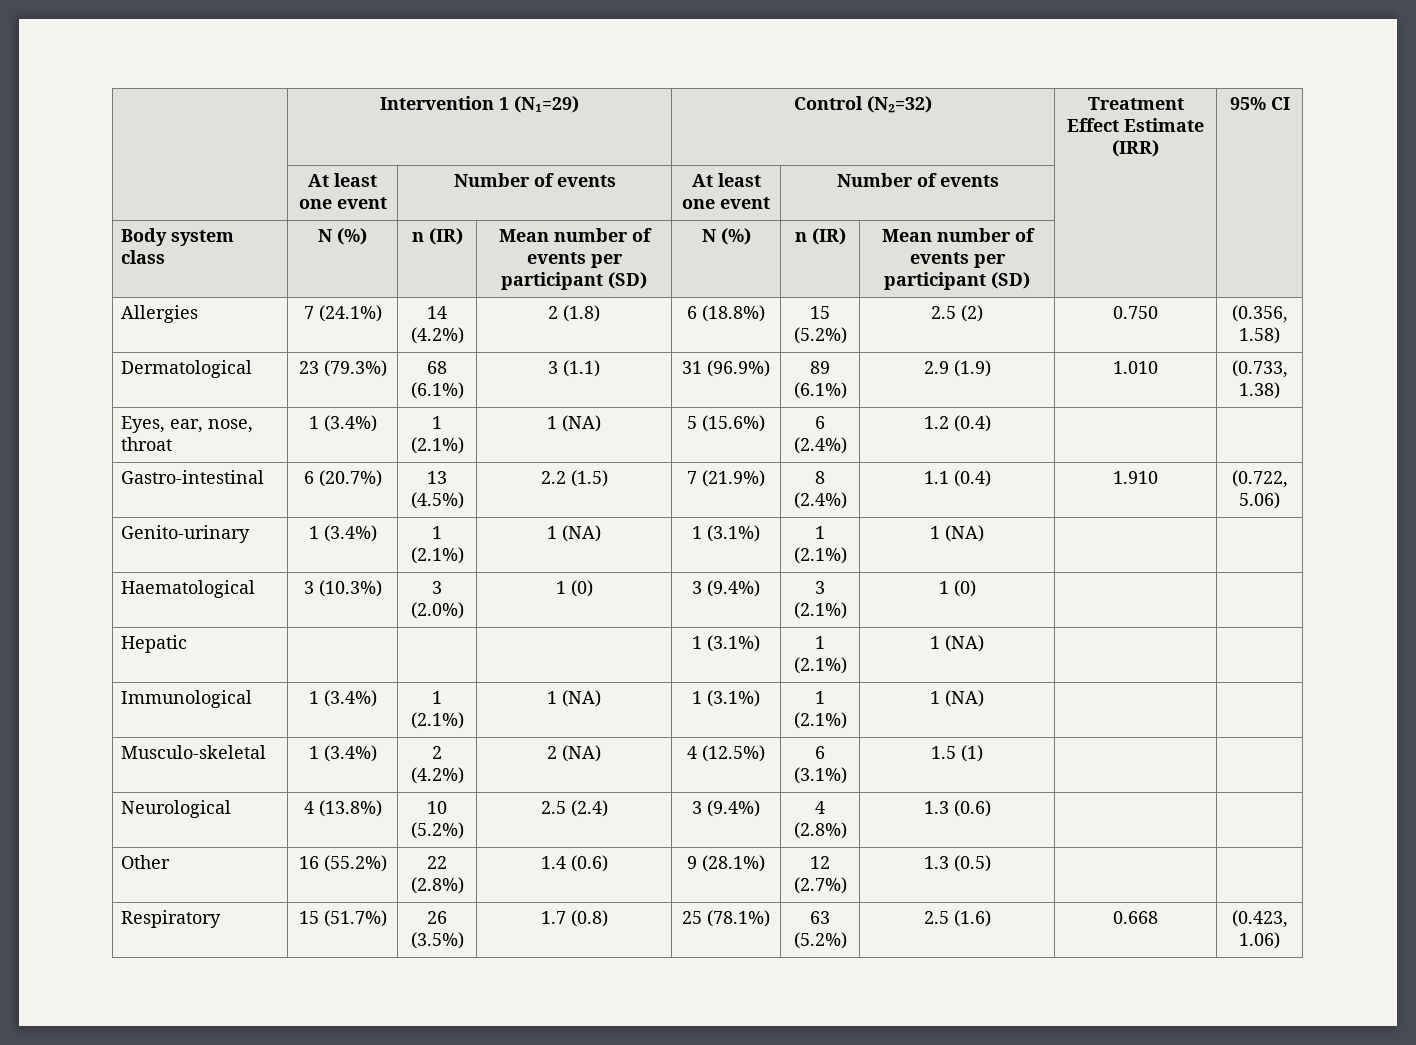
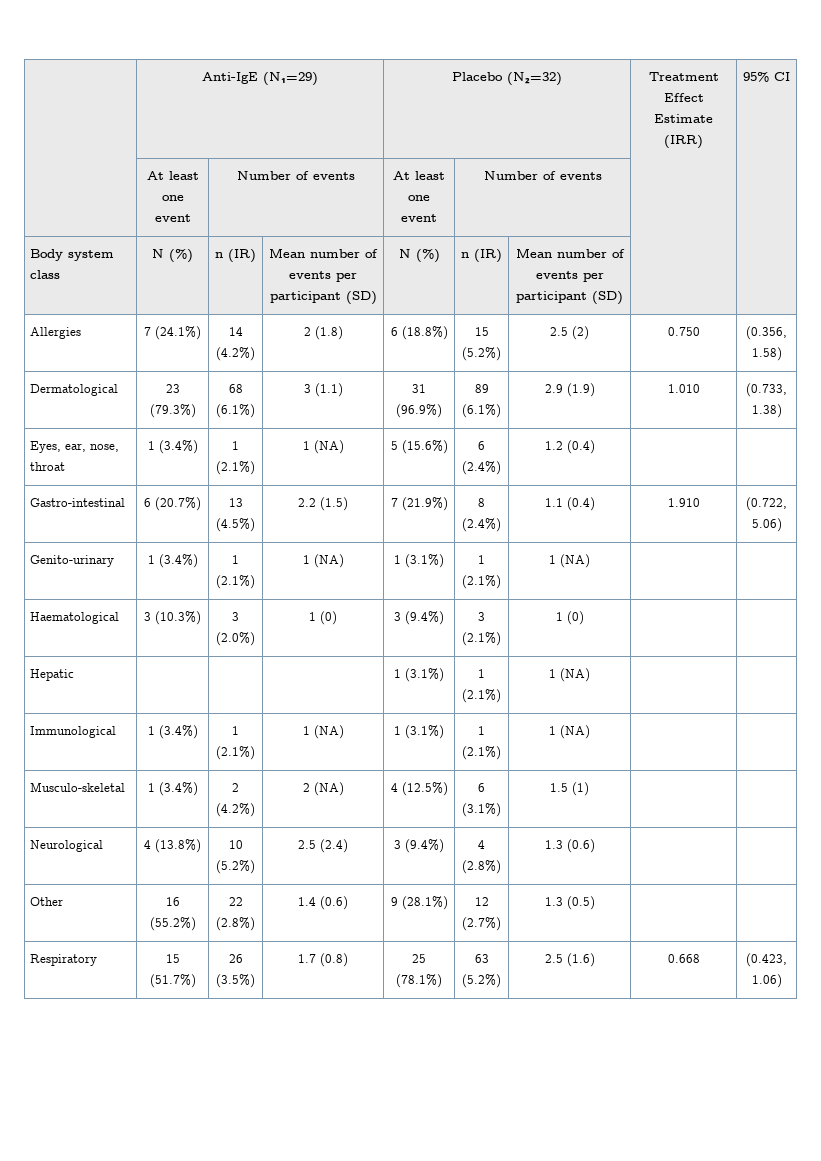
- | Intervention 1 (N₁=29) | Control (N₂=32) | Treatment Effect Estimate (IRR) | 95% CI
+ | Anti-IgE (N₁=29) | Placebo (N₂=32) | Treatment Effect Estimate (IRR) | 95% CI

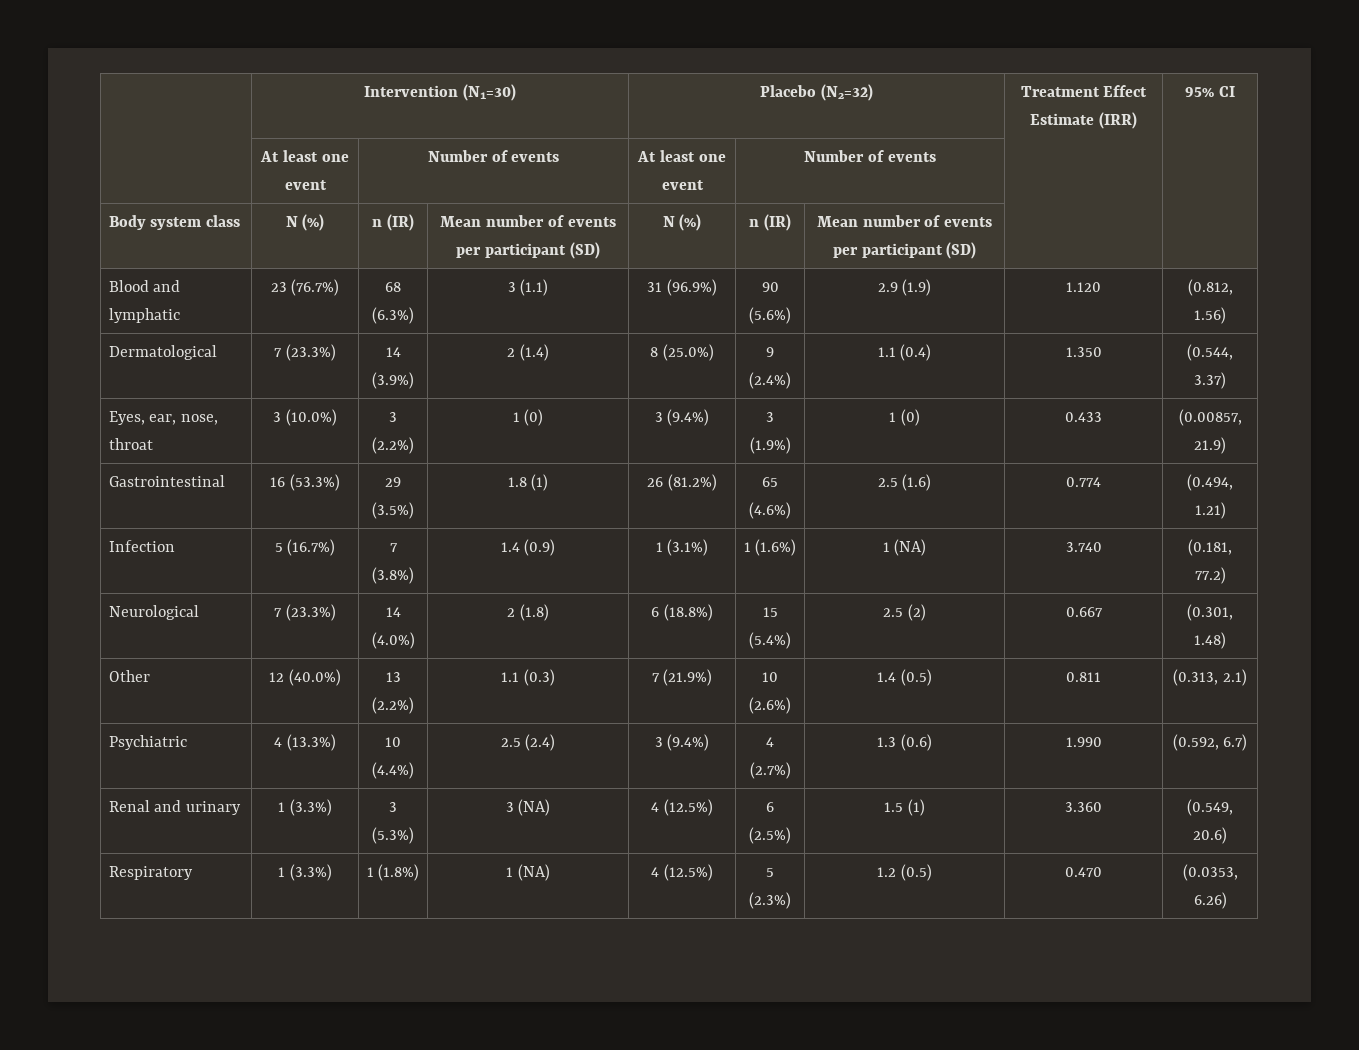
- | Anti-IgE (N₁=29) | Placebo (N₂=32) | Treatment Effect Estimate (IRR) | 95% CI
+ | Intervention (N₁=30) | Placebo (N₂=32) | Treatment Effect Estimate (IRR) | 95% CI
- Allergies | 7 (24.1%) | 14 (4.2%) | 2 (1.8) | 6 (18.8%) | 15 (5.2%) | 2.5 (2) | 0.750 | (0.356, 1.58)
- Dermatological | 23 (79.3%) | 68 (6.1%) | 3 (1.1) | 31 (96.9%) | 89 (6.1%) | 2.9 (1.9) | 1.010 | (0.733, 1.38)
- Eyes, ear, nose, throat | 1 (3.4%) | 1 (2.1%) | 1 (NA) | 5 (15.6%) | 6 (2.4%) | 1.2 (0.4) | |
- Gastro-intestinal | 6 (20.7%) | 13 (4.5%) | 2.2 (1.5) | 7 (21.9%) | 8 (2.4%) | 1.1 (0.4) | 1.910 | (0.722, 5.06)
- Genito-urinary | 1 (3.4%) | 1 (2.1%) | 1 (NA) | 1 (3.1%) | 1 (2.1%) | 1 (NA) | |
- Haematological | 3 (10.3%) | 3 (2.0%) | 1 (0) | 3 (9.4%) | 3 (2.1%) | 1 (0) | |
- Hepatic | | | | 1 (3.1%) | 1 (2.1%) | 1 (NA) | |
- Immunological | 1 (3.4%) | 1 (2.1%) | 1 (NA) | 1 (3.1%) | 1 (2.1%) | 1 (NA) | |
- Musculo-skeletal | 1 (3.4%) | 2 (4.2%) | 2 (NA) | 4 (12.5%) | 6 (3.1%) | 1.5 (1) | |
- Neurological | 4 (13.8%) | 10 (5.2%) | 2.5 (2.4) | 3 (9.4%) | 4 (2.8%) | 1.3 (0.6) | |
- Other | 16 (55.2%) | 22 (2.8%) | 1.4 (0.6) | 9 (28.1%) | 12 (2.7%) | 1.3 (0.5) | |
- Respiratory | 15 (51.7%) | 26 (3.5%) | 1.7 (0.8) | 25 (78.1%) | 63 (5.2%) | 2.5 (1.6) | 0.668 | (0.423, 1.06)
+ Blood and lymphatic | 23 (76.7%) | 68 (6.3%) | 3 (1.1) | 31 (96.9%) | 90 (5.6%) | 2.9 (1.9) | 1.120 | (0.812, 1.56)
+ Dermatological | 7 (23.3%) | 14 (3.9%) | 2 (1.4) | 8 (25.0%) | 9 (2.4%) | 1.1 (0.4) | 1.350 | (0.544, 3.37)
+ Eyes, ear, nose, throat | 3 (10.0%) | 3 (2.2%) | 1 (0) | 3 (9.4%) | 3 (1.9%) | 1 (0) | 0.433 | (0.00857, 21.9)
+ Gastrointestinal | 16 (53.3%) | 29 (3.5%) | 1.8 (1) | 26 (81.2%) | 65 (4.6%) | 2.5 (1.6) | 0.774 | (0.494, 1.21)
+ Infection | 5 (16.7%) | 7 (3.8%) | 1.4 (0.9) | 1 (3.1%) | 1 (1.6%) | 1 (NA) | 3.740 | (0.181, 77.2)
+ Neurological | 7 (23.3%) | 14 (4.0%) | 2 (1.8) | 6 (18.8%) | 15 (5.4%) | 2.5 (2) | 0.667 | (0.301, 1.48)
+ Other | 12 (40.0%) | 13 (2.2%) | 1.1 (0.3) | 7 (21.9%) | 10 (2.6%) | 1.4 (0.5) | 0.811 | (0.313, 2.1)
+ Psychiatric | 4 (13.3%) | 10 (4.4%) | 2.5 (2.4) | 3 (9.4%) | 4 (2.7%) | 1.3 (0.6) | 1.990 | (0.592, 6.7)
+ Renal and urinary | 1 (3.3%) | 3 (5.3%) | 3 (NA) | 4 (12.5%) | 6 (2.5%) | 1.5 (1) | 3.360 | (0.549, 20.6)
+ Respiratory | 1 (3.3%) | 1 (1.8%) | 1 (NA) | 4 (12.5%) | 5 (2.3%) | 1.2 (0.5) | 0.470 | (0.0353, 6.26)

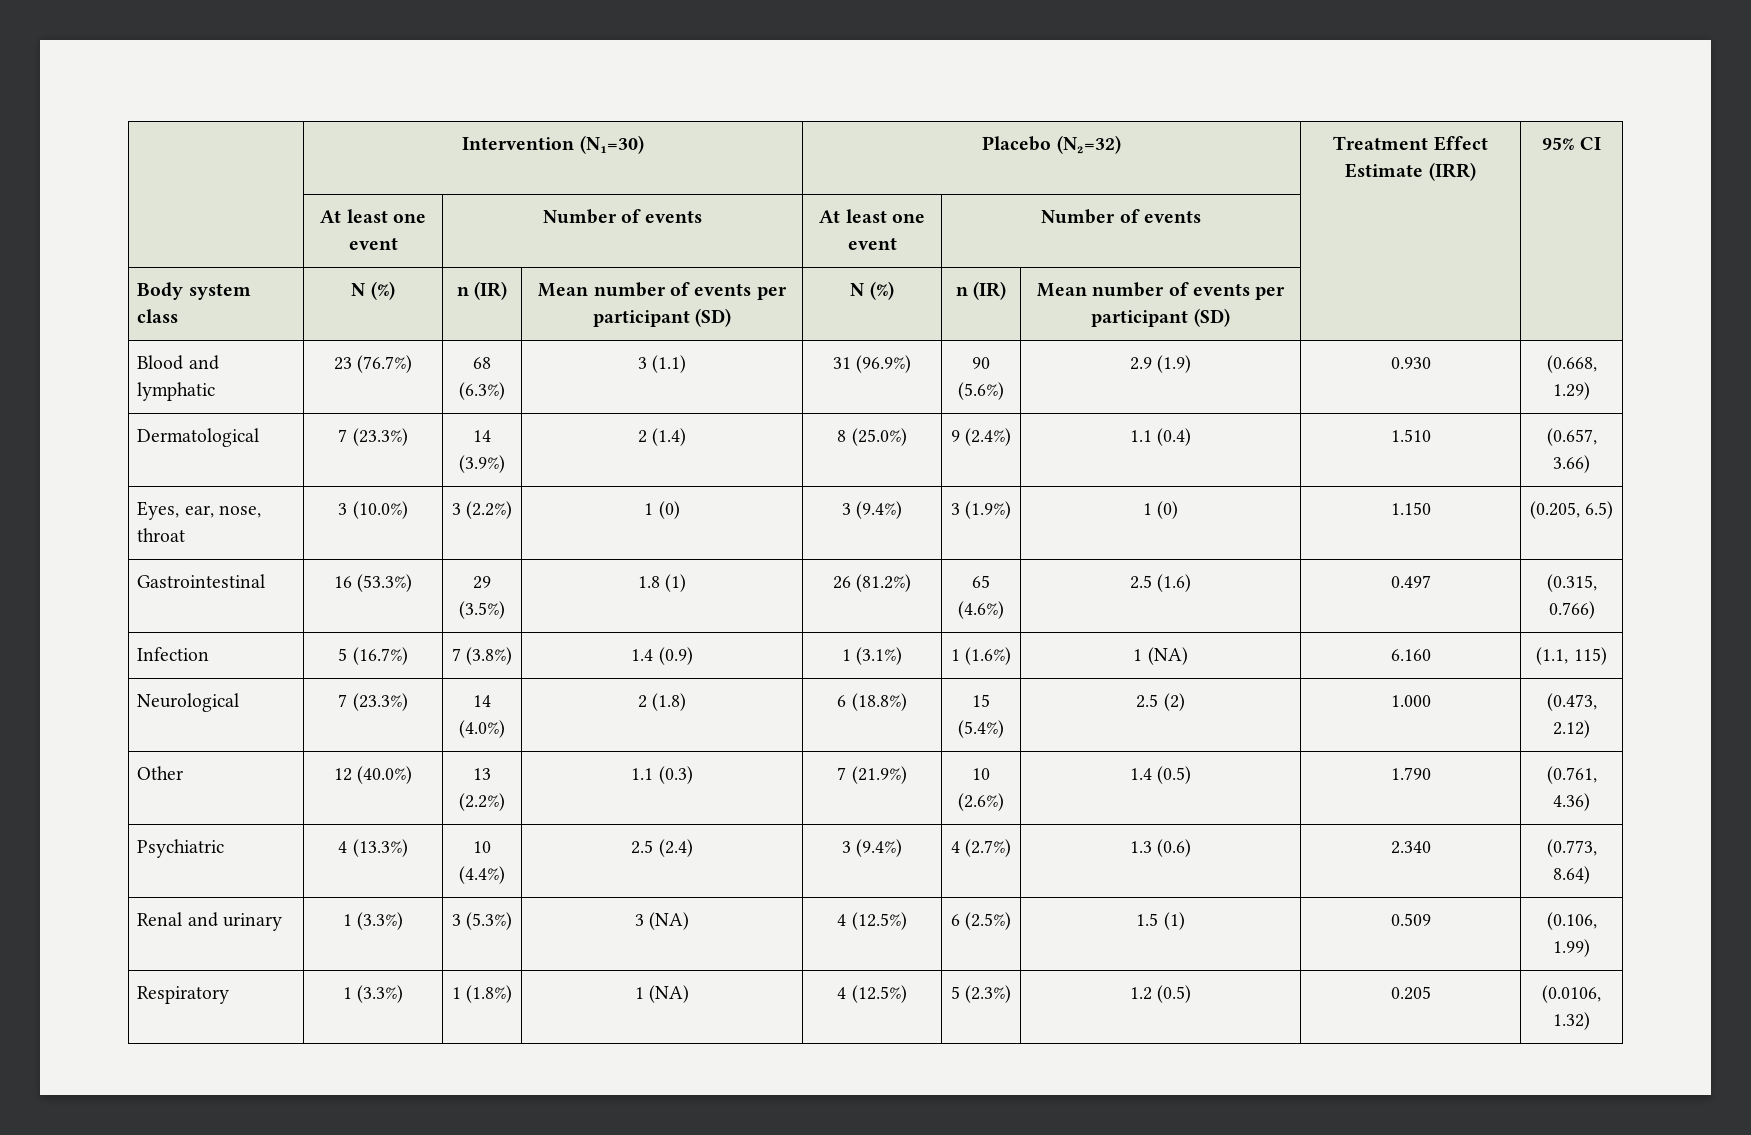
- Blood and lymphatic | 23 (76.7%) | 68 (6.3%) | 3 (1.1) | 31 (96.9%) | 90 (5.6%) | 2.9 (1.9) | 1.120 | (0.812, 1.56)
+ Blood and lymphatic | 23 (76.7%) | 68 (6.3%) | 3 (1.1) | 31 (96.9%) | 90 (5.6%) | 2.9 (1.9) | 0.930 | (0.668, 1.29)
- Dermatological | 7 (23.3%) | 14 (3.9%) | 2 (1.4) | 8 (25.0%) | 9 (2.4%) | 1.1 (0.4) | 1.350 | (0.544, 3.37)
+ Dermatological | 7 (23.3%) | 14 (3.9%) | 2 (1.4) | 8 (25.0%) | 9 (2.4%) | 1.1 (0.4) | 1.510 | (0.657, 3.66)
- Eyes, ear, nose, throat | 3 (10.0%) | 3 (2.2%) | 1 (0) | 3 (9.4%) | 3 (1.9%) | 1 (0) | 0.433 | (0.00857, 21.9)
+ Eyes, ear, nose, throat | 3 (10.0%) | 3 (2.2%) | 1 (0) | 3 (9.4%) | 3 (1.9%) | 1 (0) | 1.150 | (0.205, 6.5)
- Gastrointestinal | 16 (53.3%) | 29 (3.5%) | 1.8 (1) | 26 (81.2%) | 65 (4.6%) | 2.5 (1.6) | 0.774 | (0.494, 1.21)
+ Gastrointestinal | 16 (53.3%) | 29 (3.5%) | 1.8 (1) | 26 (81.2%) | 65 (4.6%) | 2.5 (1.6) | 0.497 | (0.315, 0.766)
- Infection | 5 (16.7%) | 7 (3.8%) | 1.4 (0.9) | 1 (3.1%) | 1 (1.6%) | 1 (NA) | 3.740 | (0.181, 77.2)
+ Infection | 5 (16.7%) | 7 (3.8%) | 1.4 (0.9) | 1 (3.1%) | 1 (1.6%) | 1 (NA) | 6.160 | (1.1, 115)
- Neurological | 7 (23.3%) | 14 (4.0%) | 2 (1.8) | 6 (18.8%) | 15 (5.4%) | 2.5 (2) | 0.667 | (0.301, 1.48)
+ Neurological | 7 (23.3%) | 14 (4.0%) | 2 (1.8) | 6 (18.8%) | 15 (5.4%) | 2.5 (2) | 1.000 | (0.473, 2.12)
- Other | 12 (40.0%) | 13 (2.2%) | 1.1 (0.3) | 7 (21.9%) | 10 (2.6%) | 1.4 (0.5) | 0.811 | (0.313, 2.1)
+ Other | 12 (40.0%) | 13 (2.2%) | 1.1 (0.3) | 7 (21.9%) | 10 (2.6%) | 1.4 (0.5) | 1.790 | (0.761, 4.36)
- Psychiatric | 4 (13.3%) | 10 (4.4%) | 2.5 (2.4) | 3 (9.4%) | 4 (2.7%) | 1.3 (0.6) | 1.990 | (0.592, 6.7)
+ Psychiatric | 4 (13.3%) | 10 (4.4%) | 2.5 (2.4) | 3 (9.4%) | 4 (2.7%) | 1.3 (0.6) | 2.340 | (0.773, 8.64)
- Renal and urinary | 1 (3.3%) | 3 (5.3%) | 3 (NA) | 4 (12.5%) | 6 (2.5%) | 1.5 (1) | 3.360 | (0.549, 20.6)
+ Renal and urinary | 1 (3.3%) | 3 (5.3%) | 3 (NA) | 4 (12.5%) | 6 (2.5%) | 1.5 (1) | 0.509 | (0.106, 1.99)
- Respiratory | 1 (3.3%) | 1 (1.8%) | 1 (NA) | 4 (12.5%) | 5 (2.3%) | 1.2 (0.5) | 0.470 | (0.0353, 6.26)
+ Respiratory | 1 (3.3%) | 1 (1.8%) | 1 (NA) | 4 (12.5%) | 5 (2.3%) | 1.2 (0.5) | 0.205 | (0.0106, 1.32)

